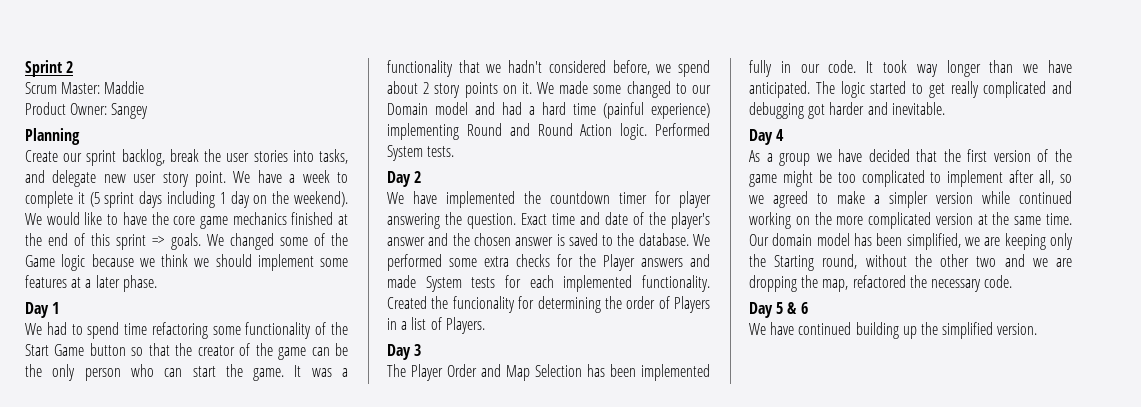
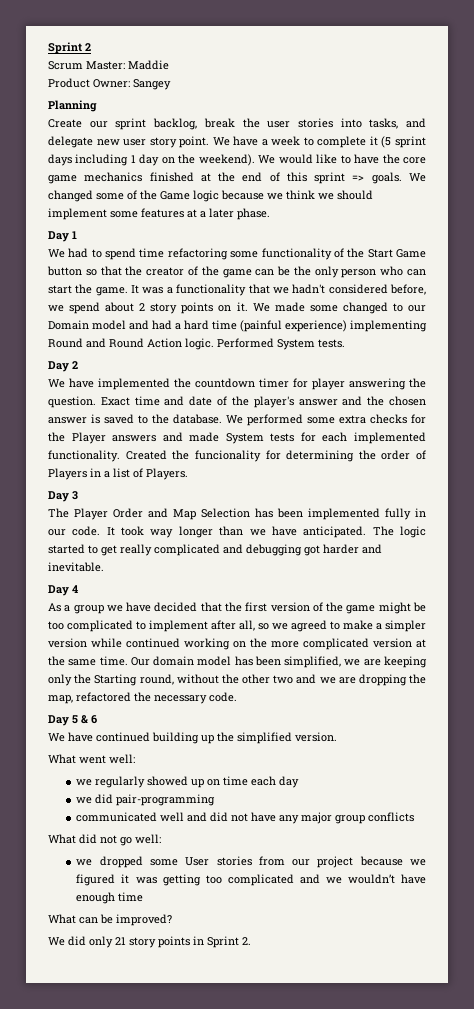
+ What went well:
+ we regularly showed up on time each day
+ we did pair-programming
+ communicated well and did not have any major group conflicts
+ What did not go well:
+ we dropped some User stories from our project because we figured it was getting too complicated and we wouldn’t have enough time
+ What can be improved?
+ We did only 21 story points in Sprint 2.

